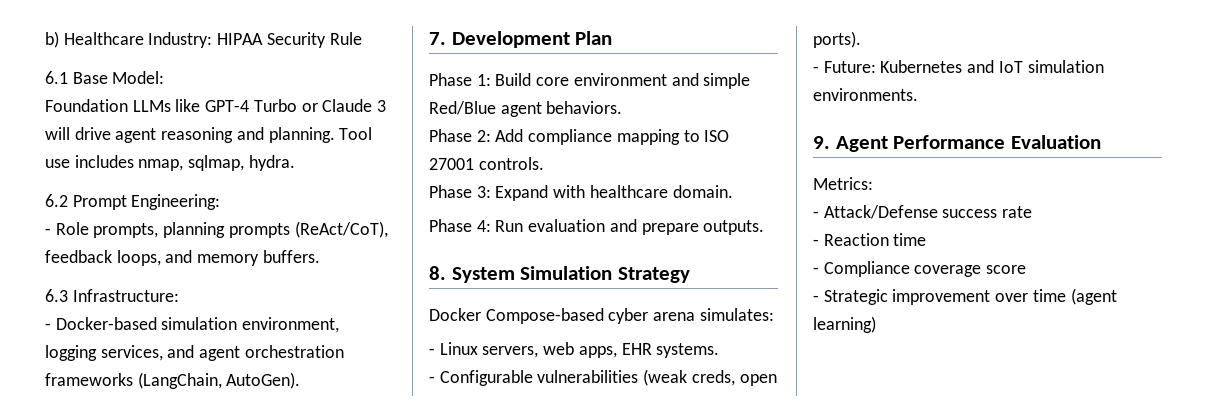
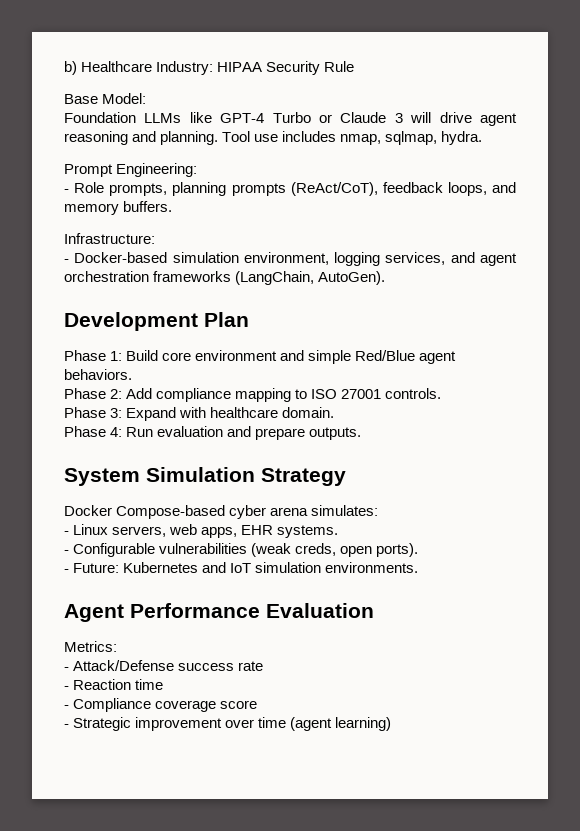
- 6.1 Base Model:
+ Base Model:
- 6.2 Prompt Engineering:
+ Prompt Engineering:
- 6.3 Infrastructure:
+ Infrastructure:
- 7. Development Plan
+ Development Plan
- 8. System Simulation Strategy
+ System Simulation Strategy
- 9. Agent Performance Evaluation
+ Agent Performance Evaluation

